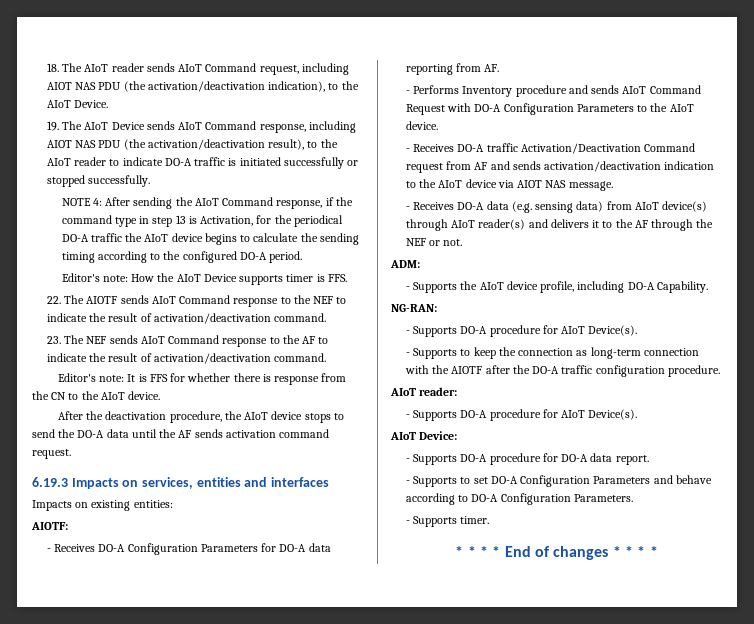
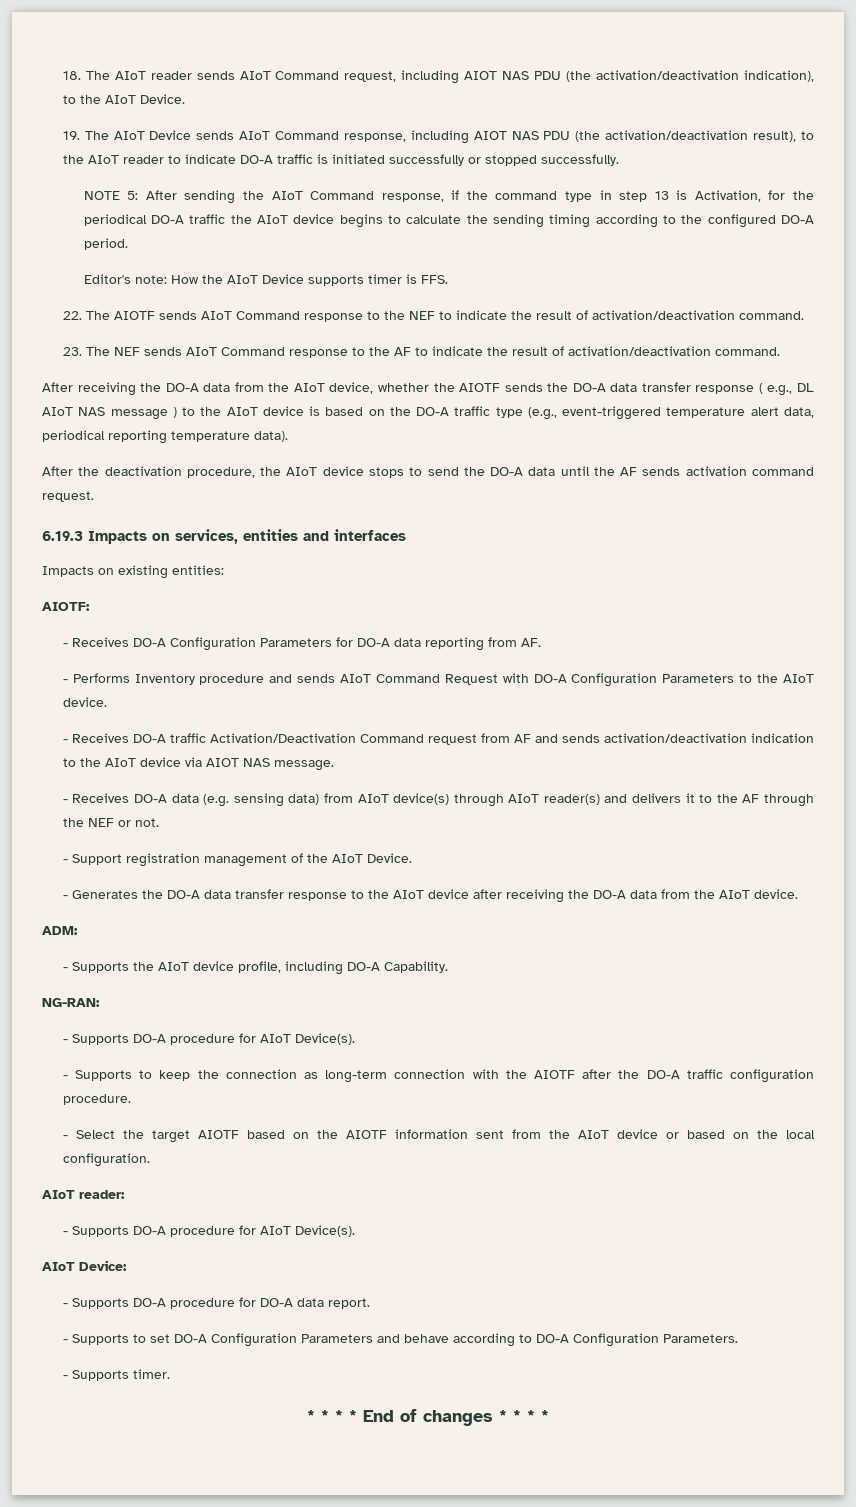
- NOTE 4: After sending the AIoT Command response, if the command type in step 13 is Activation, for the periodical DO-A traffic the AIoT device begins to calculate the sending timing according to the configured DO-A period.
+ NOTE 5: After sending the AIoT Command response, if the command type in step 13 is Activation, for the periodical DO-A traffic the AIoT device begins to calculate the sending timing according to the configured DO-A period.
- Editor's note: It is FFS for whether there is response from the CN to the AIoT device.
+ After receiving the DO-A data from the AIoT device, whether the AIOTF sends the DO-A data transfer response ( e.g., DL AIoT NAS message ) to the AIoT device is based on the DO-A traffic type (e.g., event-triggered temperature alert data, periodical reporting temperature data).
+ - Support registration management of the AIoT Device.
+ - Generates the DO-A data transfer response to the AIoT device after receiving the DO-A data from the AIoT device.
+ - Select the target AIOTF based on the AIOTF information sent from the AIoT device or based on the local configuration.

